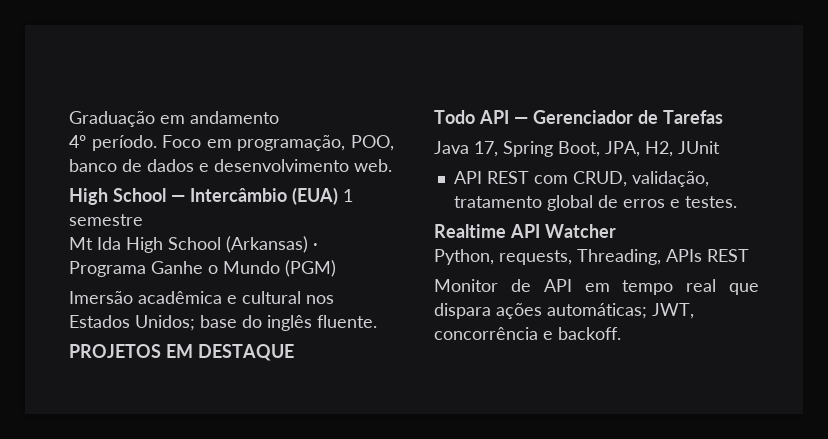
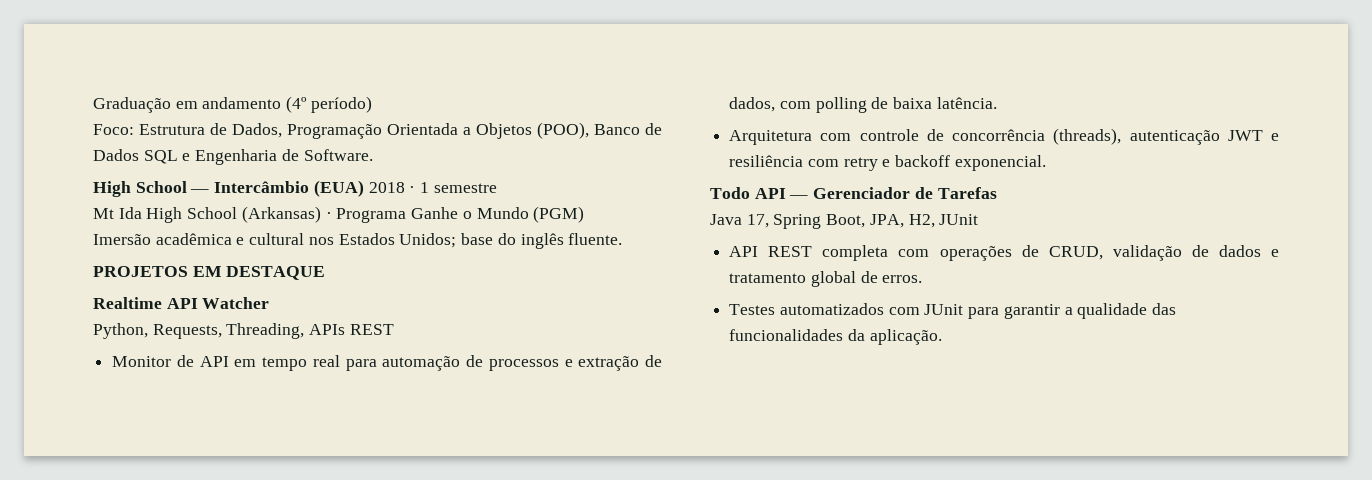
- Graduação em andamento
- 4º período. Foco em programação, POO, banco de dados e desenvolvimento web.
+ Graduação em andamento (4º período)
+ Foco: Estrutura de Dados, Programação Orientada a Objetos (POO), Banco de Dados SQL e Engenharia de Software.
- High School — Intercâmbio (EUA) 1 semestre
+ High School — Intercâmbio (EUA) 2018 · 1 semestre
+ Realtime API Watcher
+ Python, Requests, Threading, APIs REST
+ Monitor de API em tempo real para automação de processos e extração de dados, com polling de baixa latência.
+ Arquitetura com controle de concorrência (threads), autenticação JWT e resiliência com retry e backoff exponencial.
- API REST com CRUD, validação, tratamento global de erros e testes.
- Realtime API Watcher
- Python, requests, Threading, APIs REST
- Monitor de API em tempo real que dispara ações automáticas; JWT, concorrência e backoff.
+ API REST completa com operações de CRUD, validação de dados e tratamento global de erros.
+ Testes automatizados com JUnit para garantir a qualidade das funcionalidades da aplicação.

